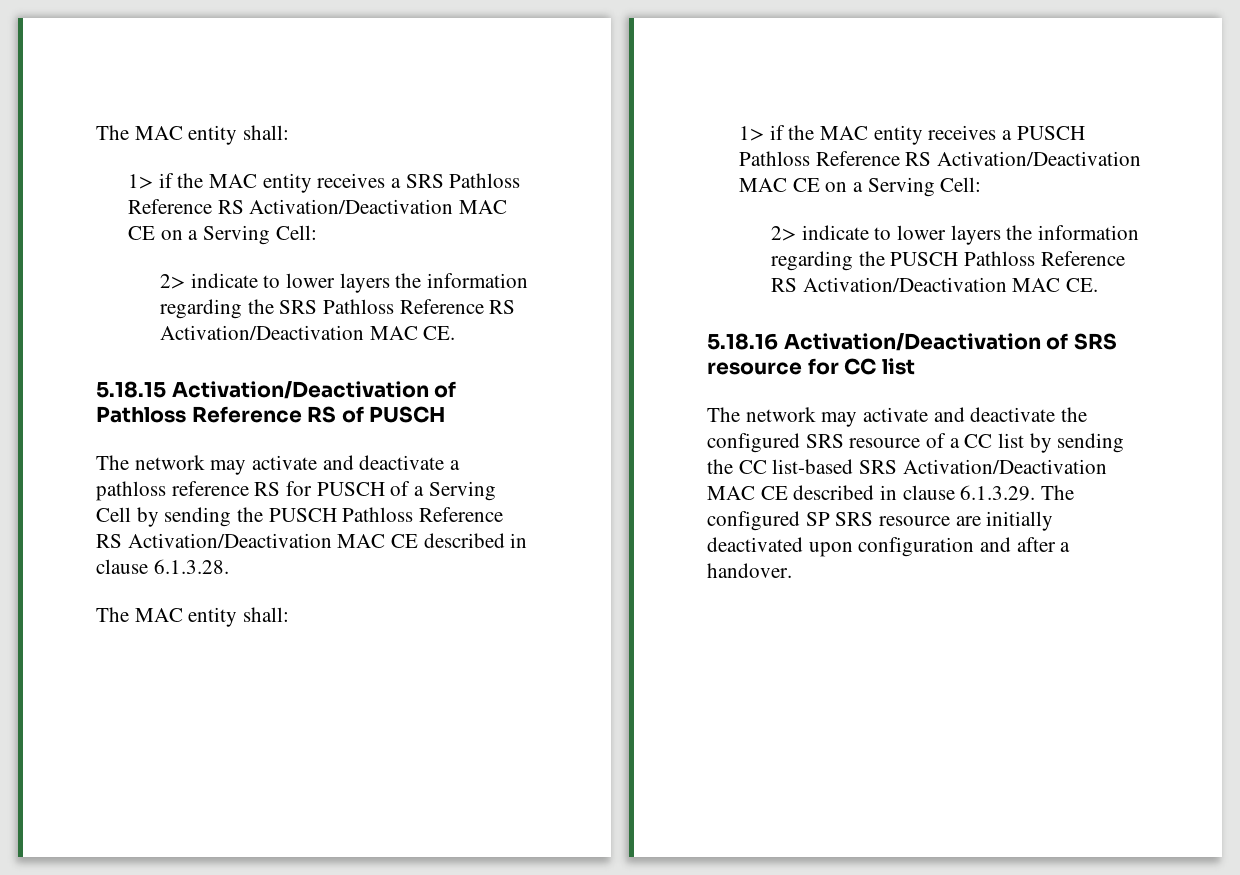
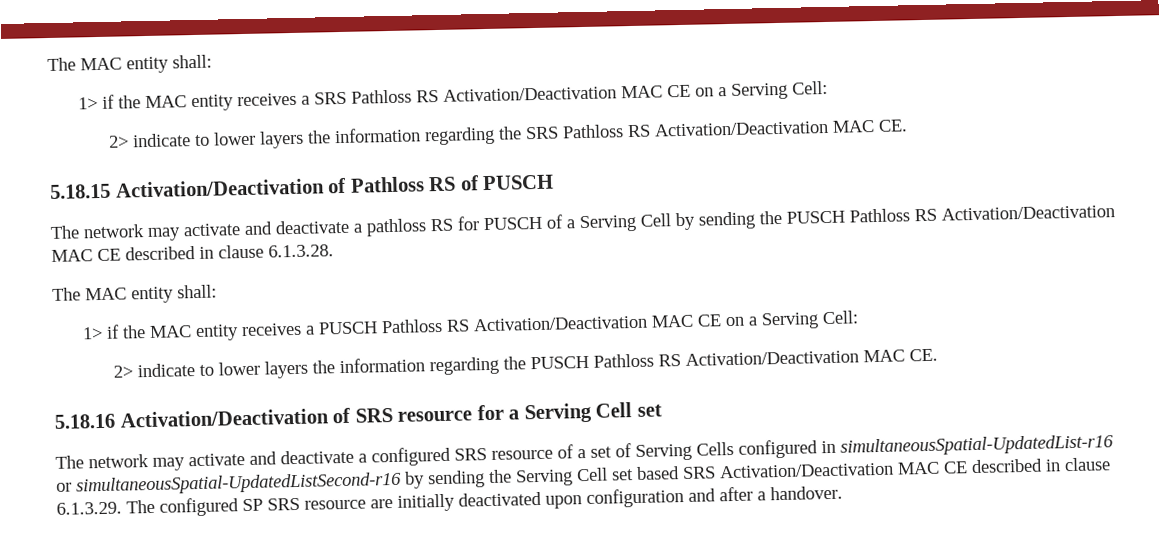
- 1> if the MAC entity receives a SRS Pathloss Reference RS Activation/Deactivation MAC CE on a Serving Cell:
+ 1> if the MAC entity receives a SRS Pathloss RS Activation/Deactivation MAC CE on a Serving Cell:
- 2> indicate to lower layers the information regarding the SRS Pathloss Reference RS Activation/Deactivation MAC CE.
+ 2> indicate to lower layers the information regarding the SRS Pathloss RS Activation/Deactivation MAC CE.
- 5.18.15 Activation/Deactivation of Pathloss Reference RS of PUSCH
+ 5.18.15 Activation/Deactivation of Pathloss RS of PUSCH
- The network may activate and deactivate a pathloss reference RS for PUSCH of a Serving Cell by sending the PUSCH Pathloss Reference RS Activation/Deactivation MAC CE described in clause 6.1.3.28.
+ The network may activate and deactivate a pathloss RS for PUSCH of a Serving Cell by sending the PUSCH Pathloss RS Activation/Deactivation MAC CE described in clause 6.1.3.28.
- 1> if the MAC entity receives a PUSCH Pathloss Reference RS Activation/Deactivation MAC CE on a Serving Cell:
+ 1> if the MAC entity receives a PUSCH Pathloss RS Activation/Deactivation MAC CE on a Serving Cell:
- 2> indicate to lower layers the information regarding the PUSCH Pathloss Reference RS Activation/Deactivation MAC CE.
+ 2> indicate to lower layers the information regarding the PUSCH Pathloss RS Activation/Deactivation MAC CE.
- 5.18.16 Activation/Deactivation of SRS resource for CC list
- The network may activate and deactivate the configured SRS resource of a CC list by sending the CC list-based SRS Activation/Deactivation MAC CE described in clause 6.1.3.29. The configured SP SRS resource are initially deactivated upon configuration and after a handover.
+ 5.18.16 Activation/Deactivation of SRS resource for a Serving Cell set
+ The network may activate and deactivate a configured SRS resource of a set of Serving Cells configured in simultaneousSpatial-UpdatedList-r16 or simultaneousSpatial-UpdatedListSecond-r16 by sending the Serving Cell set based SRS Activation/Deactivation MAC CE described in clause 6.1.3.29. The configured SP SRS resource are initially deactivated upon configuration and after a handover.

